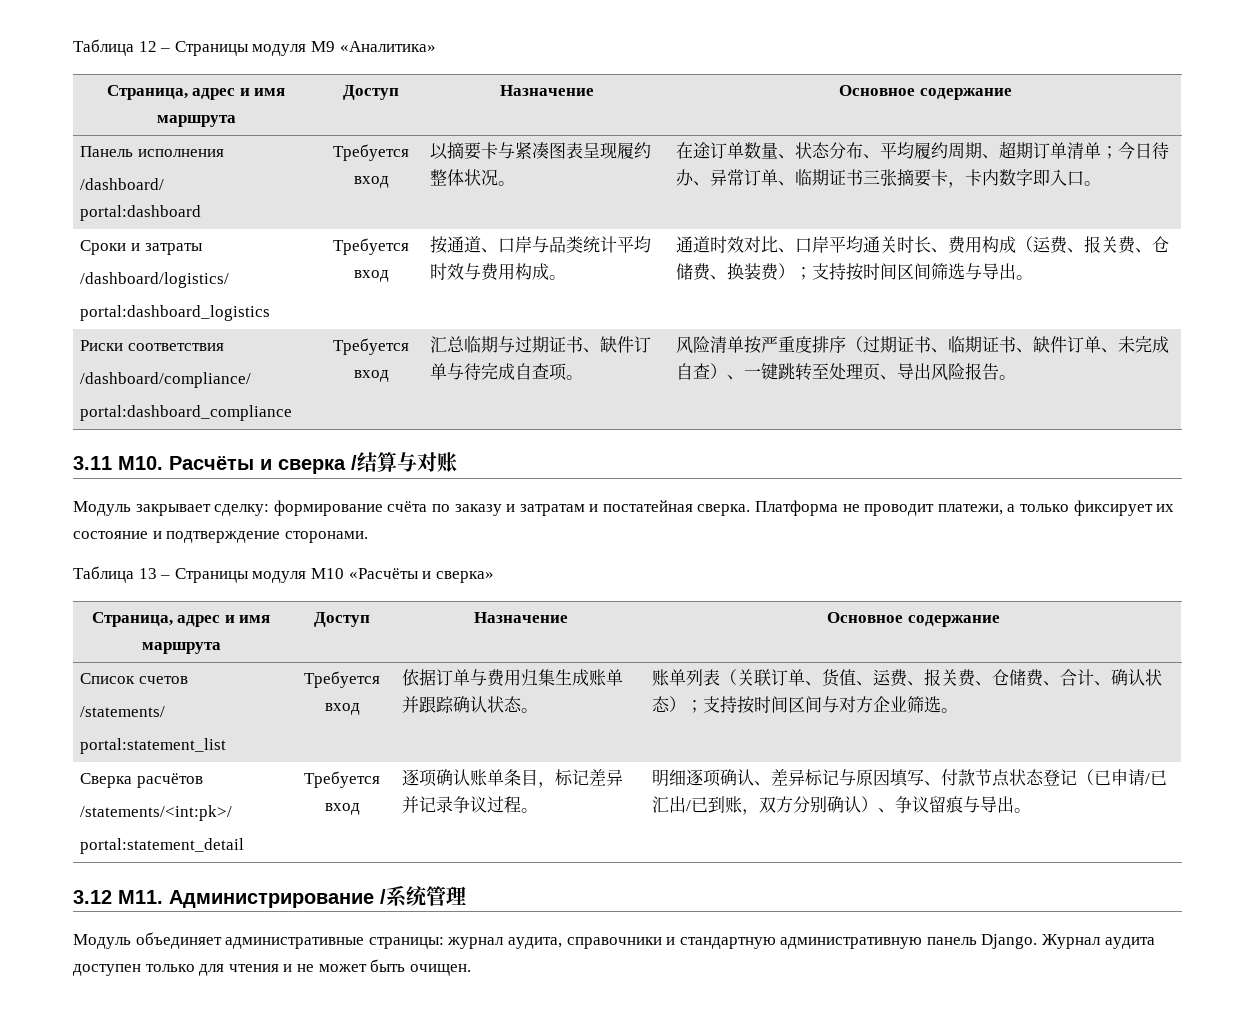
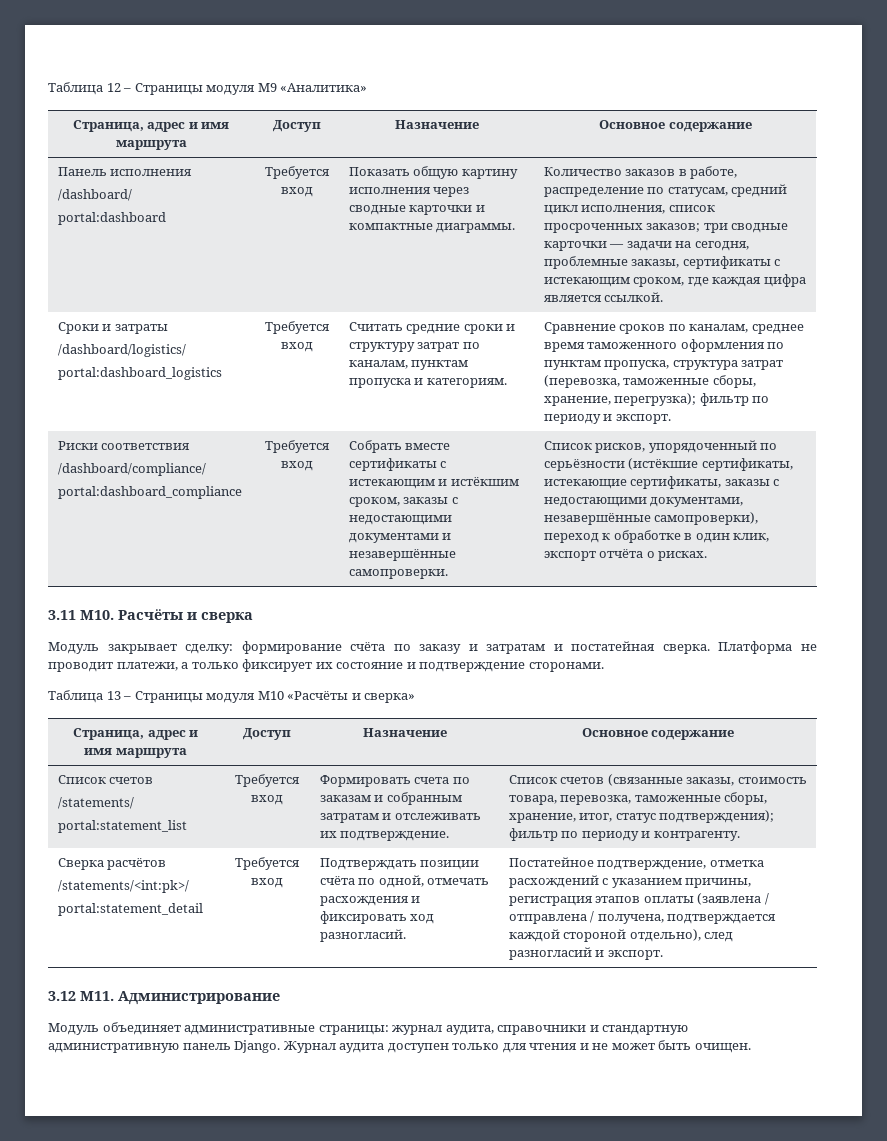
- 以摘要卡与紧凑图表呈现履约整体状况。 | 在途订单数量、状态分布、平均履约周期、超期订单清单；今日待办、异常订单、临期证书三张摘要卡，卡内数字即入口。
+ Показать общую картину исполнения через сводные карточки и компактные диаграммы. | Количество заказов в работе, распределение по статусам, средний цикл исполнения, список просроченных заказов; три сводные карточки — задачи на сегодня, проблемные заказы, сертификаты с истекающим сроком, где каждая цифра является ссылкой.
- 按通道、口岸与品类统计平均时效与费用构成。 | 通道时效对比、口岸平均通关时长、费用构成（运费、报关费、仓储费、换装费）；支持按时间区间筛选与导出。
+ Считать средние сроки и структуру затрат по каналам, пунктам пропуска и категориям. | Сравнение сроков по каналам, среднее время таможенного оформления по пунктам пропуска, структура затрат (перевозка, таможенные сборы, хранение, перегрузка); фильтр по периоду и экспорт.
- 汇总临期与过期证书、缺件订单与待完成自查项。 | 风险清单按严重度排序（过期证书、临期证书、缺件订单、未完成自查）、一键跳转至处理页、导出风险报告。
+ Собрать вместе сертификаты с истекающим и истёкшим сроком, заказы с недостающими документами и незавершённые самопроверки. | Список рисков, упорядоченный по серьёзности (истёкшие сертификаты, истекающие сертификаты, заказы с недостающими документами, незавершённые самопроверки), переход к обработке в один клик, экспорт отчёта о рисках.
- 3.11 M10. Расчёты и сверка /结算与对账
+ 3.11 M10. Расчёты и сверка
- 依据订单与费用归集生成账单并跟踪确认状态。 | 账单列表（关联订单、货值、运费、报关费、仓储费、合计、确认状态）；支持按时间区间与对方企业筛选。
+ Формировать счета по заказам и собранным затратам и отслеживать их подтверждение. | Список счетов (связанные заказы, стоимость товара, перевозка, таможенные сборы, хранение, итог, статус подтверждения); фильтр по периоду и контрагенту.
- 逐项确认账单条目，标记差异并记录争议过程。 | 明细逐项确认、差异标记与原因填写、付款节点状态登记（已申请/已汇出/已到账，双方分别确认）、争议留痕与导出。
+ Подтверждать позиции счёта по одной, отмечать расхождения и фиксировать ход разногласий. | Постатейное подтверждение, отметка расхождений с указанием причины, регистрация этапов оплаты (заявлена / отправлена / получена, подтверждается каждой стороной отдельно), след разногласий и экспорт.
- 3.12 M11. Администрирование /系统管理
+ 3.12 M11. Администрирование

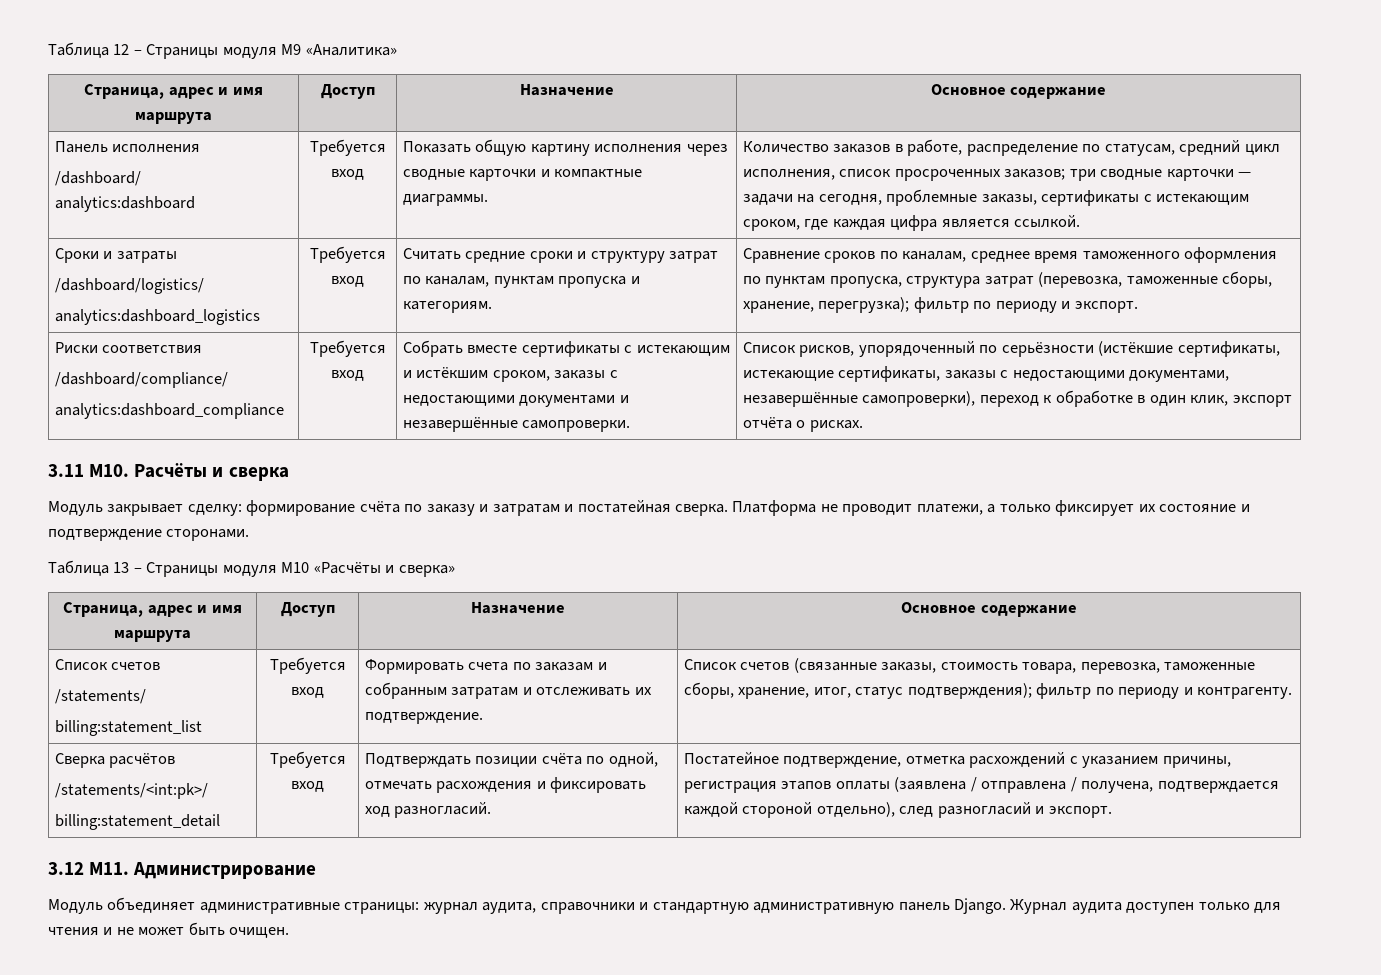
- portal:dashboard
+ analytics:dashboard
- portal:dashboard_logistics
+ analytics:dashboard_logistics
- portal:dashboard_compliance
+ analytics:dashboard_compliance
  Таблица 13 – Страницы модуля M10 «Расчёты и сверка»
  Страница, адрес и имя маршрута | Доступ | Назначение | Основное содержание
  Список счетов
  /statements/
- portal:statement_list | Требуется вход | Формировать счета по заказам и собранным затратам и отслеживать их подтверждение. | Список счетов (связанные заказы, стоимость товара, перевозка, таможенные сборы, хранение, итог, статус подтверждения); фильтр по периоду и контрагенту.
+ billing:statement_list | Требуется вход | Формировать счета по заказам и собранным затратам и отслеживать их подтверждение. | Список счетов (связанные заказы, стоимость товара, перевозка, таможенные сборы, хранение, итог, статус подтверждения); фильтр по периоду и контрагенту.
  Сверка расчётов
  /statements/<int:pk>/
- portal:statement_detail | Требуется вход | Подтверждать позиции счёта по одной, отмечать расхождения и фиксировать ход разногласий. | Постатейное подтверждение, отметка расхождений с указанием причины, регистрация этапов оплаты (заявлена / отправлена / получена, подтверждается каждой стороной отдельно), след разногласий и экспорт.
+ billing:statement_detail | Требуется вход | Подтверждать позиции счёта по одной, отмечать расхождения и фиксировать ход разногласий. | Постатейное подтверждение, отметка расхождений с указанием причины, регистрация этапов оплаты (заявлена / отправлена / получена, подтверждается каждой стороной отдельно), след разногласий и экспорт.

